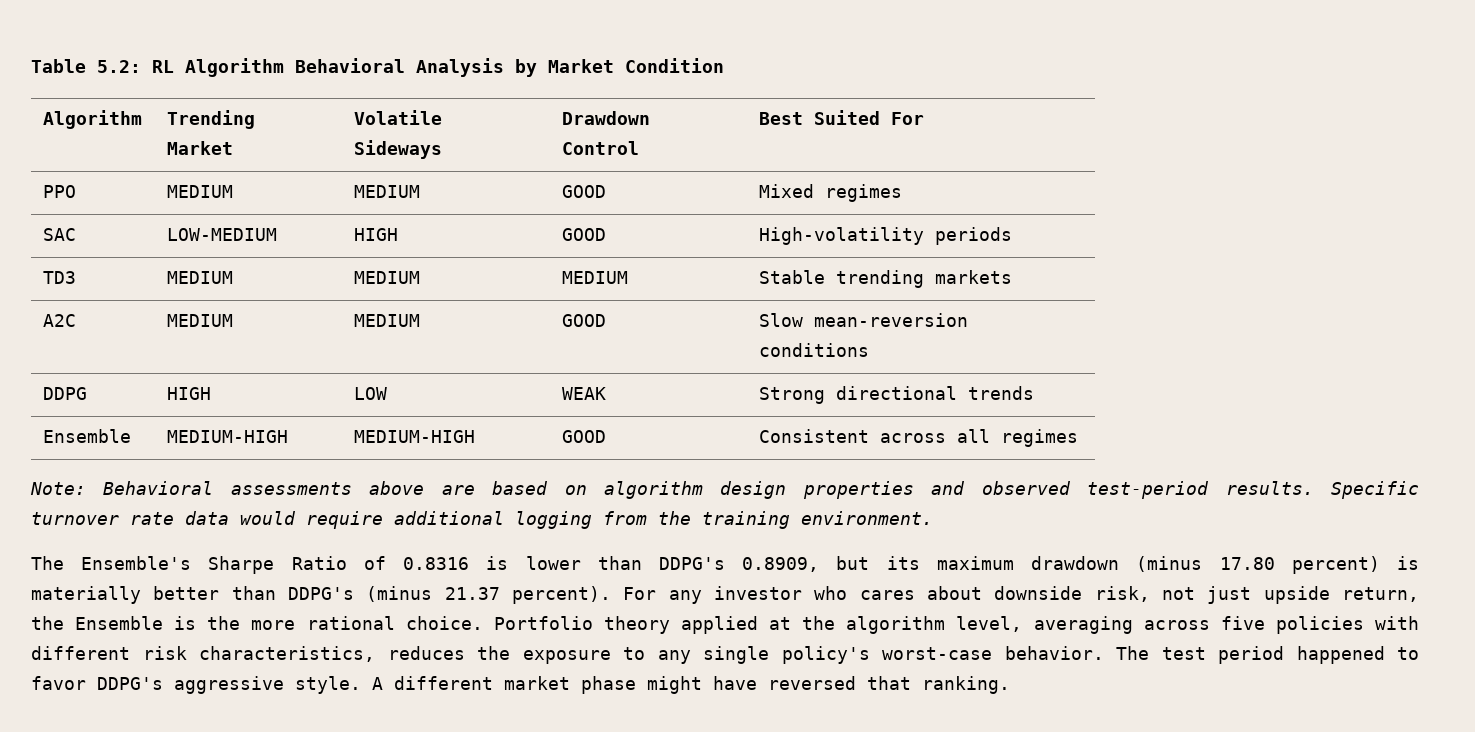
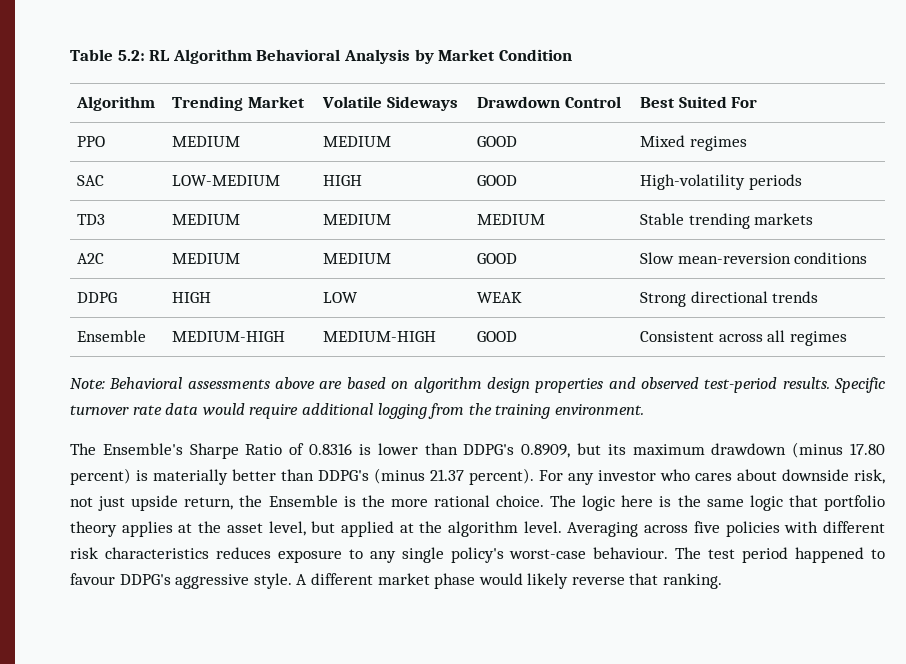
- Portfolio theory applied at the algorithm level, averaging across five policies with different risk characteristics, reduces the exposure to any single policy's worst-case behavior.
+ The logic here is the same logic that portfolio theory applies at the asset level, but applied at the algorithm level. Averaging across five policies with different risk characteristics reduces exposure to any single policy's worst-case behaviour.
- The test period happened to favor DDPG's aggressive style.
+ The test period happened to favour DDPG's aggressive style.
- A different market phase might have reversed that ranking.
+ A different market phase would likely reverse that ranking.

